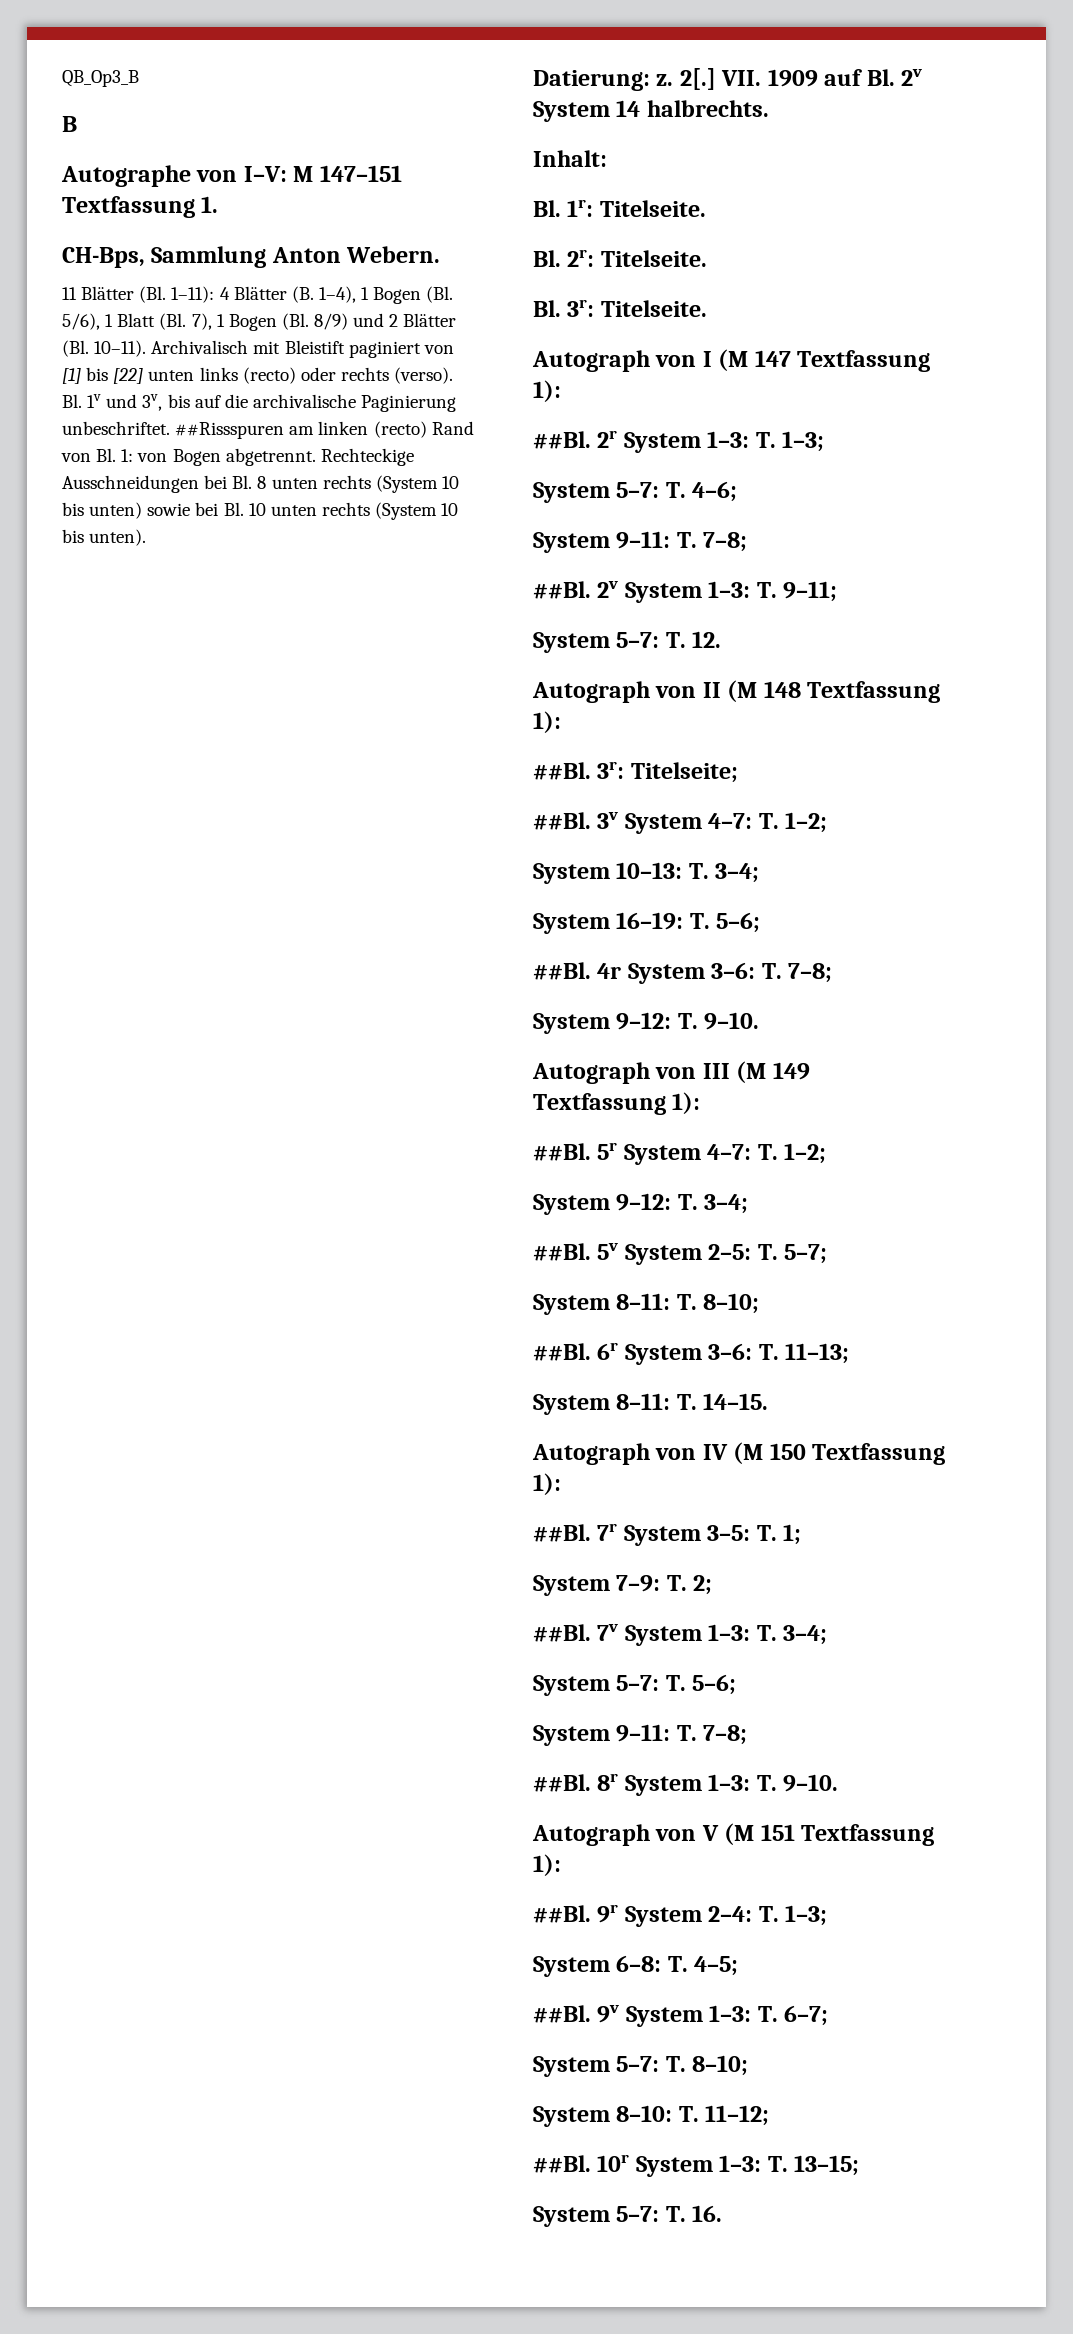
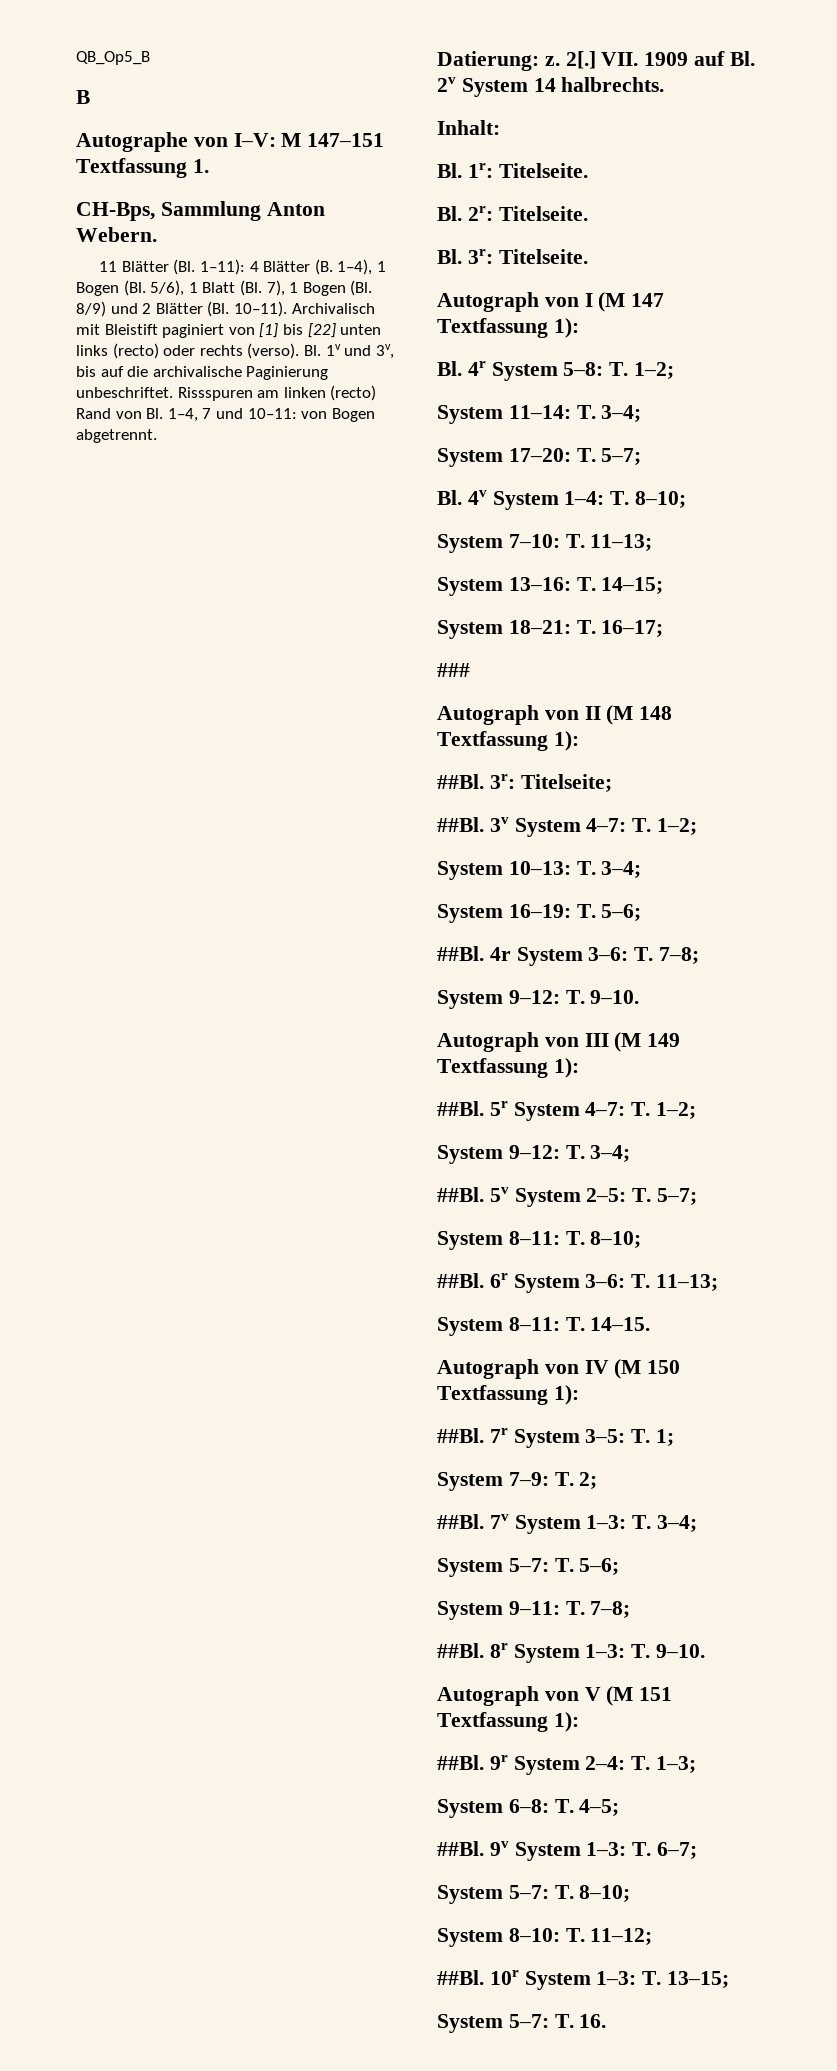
- QB_Op3_B
+ QB_Op5_B
- ##Rissspuren am linken (recto) Rand von Bl. 1: von Bogen abgetrennt. Rechteckige Ausschneidungen bei Bl. 8 unten rechts (System 10 bis unten) sowie bei Bl. 10 unten rechts (System 10 bis unten).
+ Rissspuren am linken (recto) Rand von Bl. 1–4, 7 und 10–11: von Bogen abgetrennt.
- ##Bl. 2r System 1–3: T. 1–3;
- System 5–7: T. 4–6;
- System 9–11: T. 7–8;
- ##Bl. 2v System 1–3: T. 9–11;
- System 5–7: T. 12.
+ Bl. 4r System 5–8: T. 1–2;
+ System 11–14: T. 3–4;
+ System 17–20: T. 5–7;
+ Bl. 4v System 1–4: T. 8–10;
+ System 7–10: T. 11–13;
+ System 13–16: T. 14–15;
+ System 18–21: T. 16–17;
+ ###

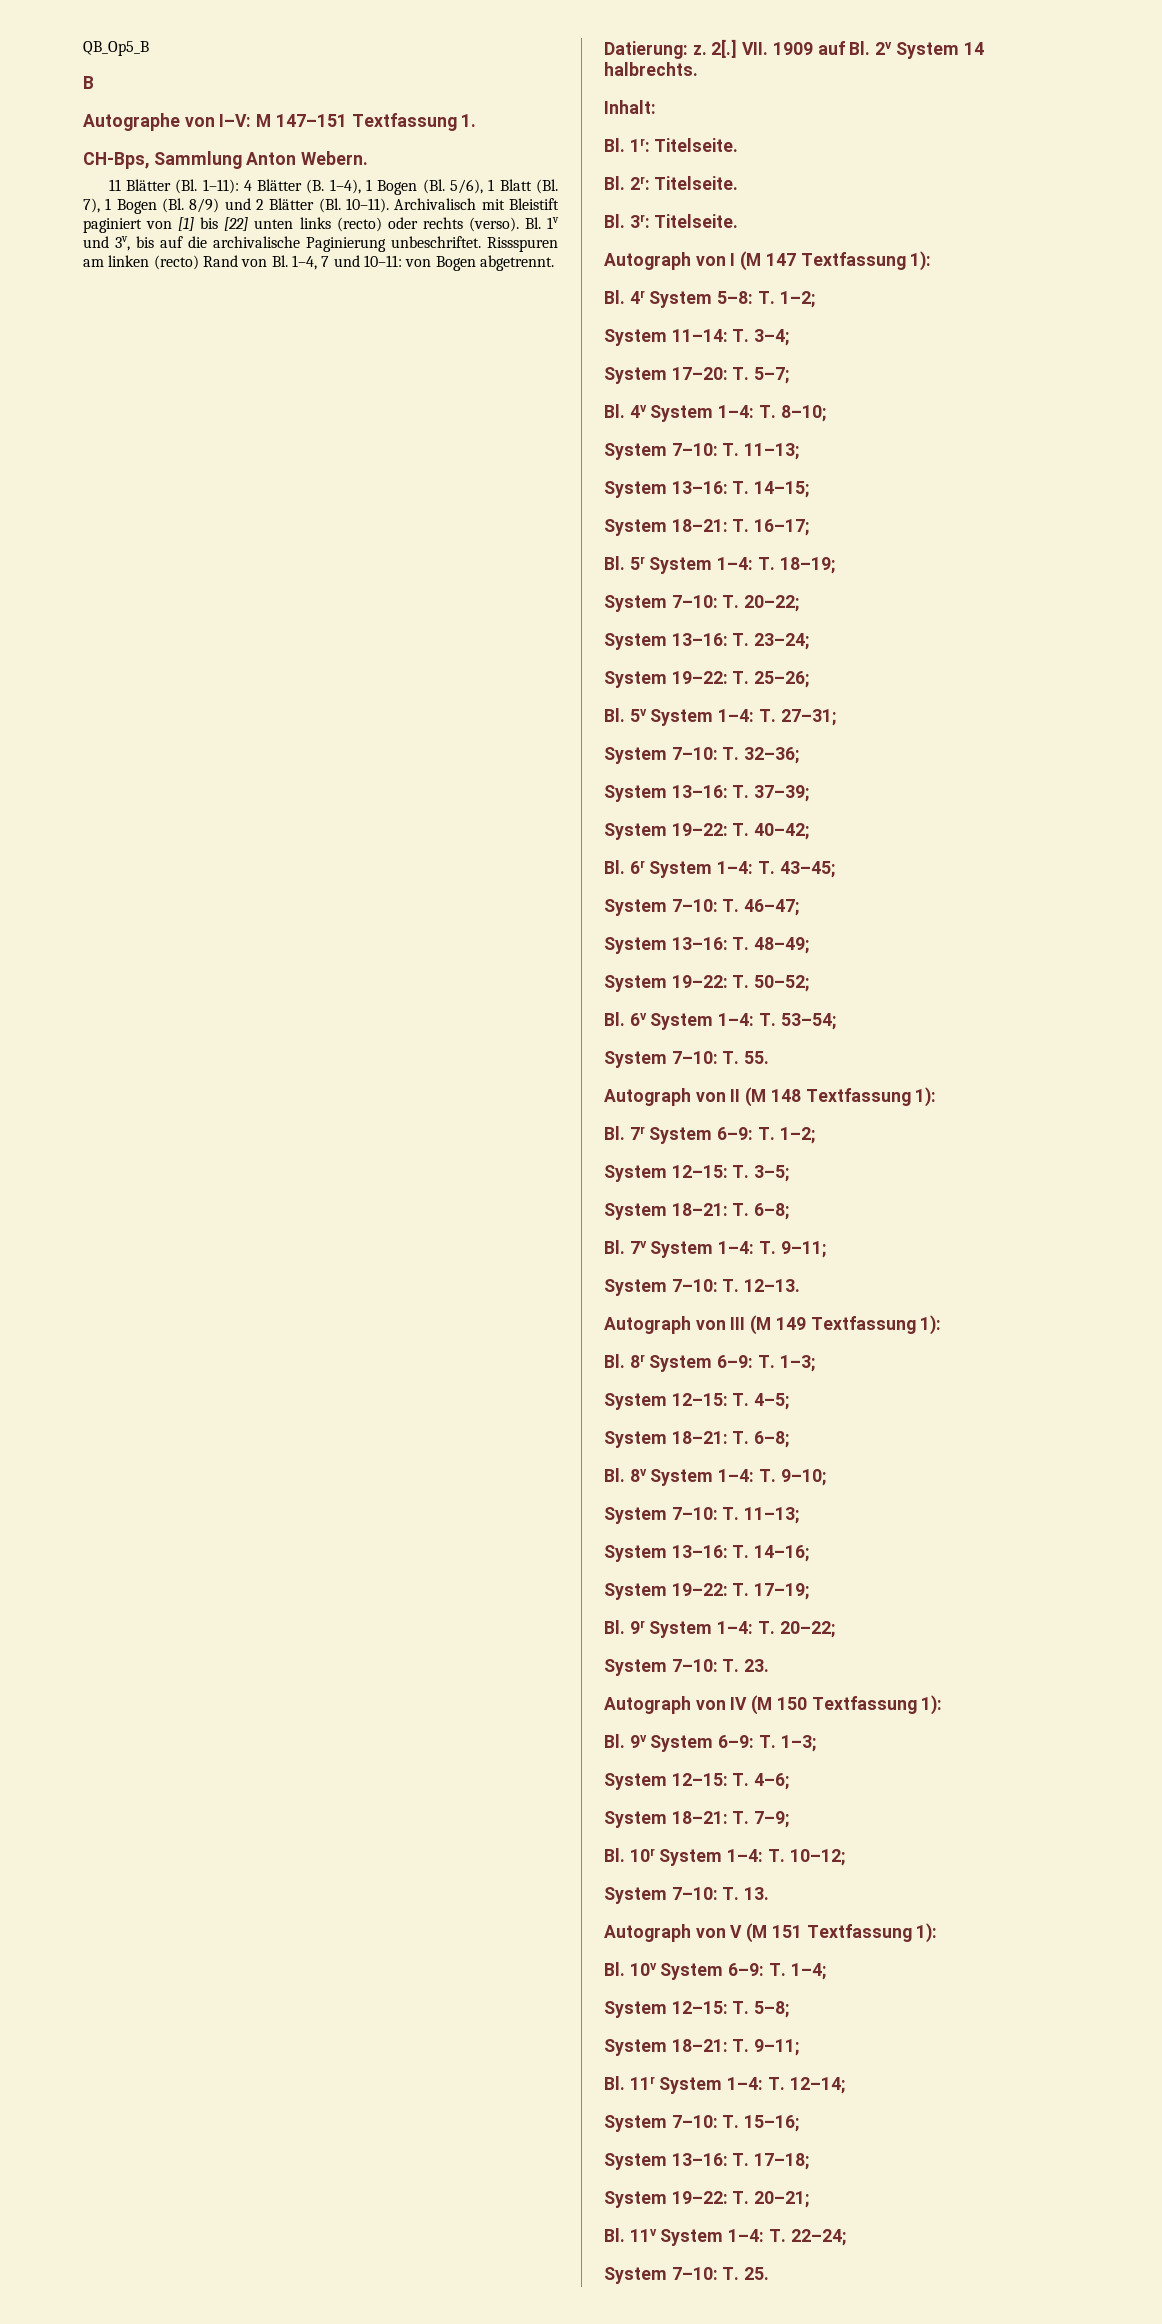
- ###
+ Bl. 5r System 1–4: T. 18–19;
+ System 7–10: T. 20–22;
+ System 13–16: T. 23–24;
+ System 19–22: T. 25–26;
+ Bl. 5v System 1–4: T. 27–31;
+ System 7–10: T. 32–36;
+ System 13–16: T. 37–39;
+ System 19–22: T. 40–42;
+ Bl. 6r System 1–4: T. 43–45;
+ System 7–10: T. 46–47;
+ System 13–16: T. 48–49;
+ System 19–22: T. 50–52;
+ Bl. 6v System 1–4: T. 53–54;
+ System 7–10: T. 55.
- ##Bl. 3r: Titelseite;
- ##Bl. 3v System 4–7: T. 1–2;
- System 10–13: T. 3–4;
- System 16–19: T. 5–6;
- ##Bl. 4r System 3–6: T. 7–8;
- System 9–12: T. 9–10.
+ Bl. 7r System 6–9: T. 1–2;
+ System 12–15: T. 3–5;
+ System 18–21: T. 6–8;
+ Bl. 7v System 1–4: T. 9–11;
+ System 7–10: T. 12–13.
- ##Bl. 5r System 4–7: T. 1–2;
- System 9–12: T. 3–4;
- ##Bl. 5v System 2–5: T. 5–7;
- System 8–11: T. 8–10;
- ##Bl. 6r System 3–6: T. 11–13;
- System 8–11: T. 14–15.
+ Bl. 8r System 6–9: T. 1–3;
+ System 12–15: T. 4–5;
+ System 18–21: T. 6–8;
+ Bl. 8v System 1–4: T. 9–10;
+ System 7–10: T. 11–13;
+ System 13–16: T. 14–16;
+ System 19–22: T. 17–19;
+ Bl. 9r System 1–4: T. 20–22;
+ System 7–10: T. 23.
- ##Bl. 7r System 3–5: T. 1;
- System 7–9: T. 2;
- ##Bl. 7v System 1–3: T. 3–4;
- System 5–7: T. 5–6;
- System 9–11: T. 7–8;
- ##Bl. 8r System 1–3: T. 9–10.
+ Bl. 9v System 6–9: T. 1–3;
+ System 12–15: T. 4–6;
+ System 18–21: T. 7–9;
+ Bl. 10r System 1–4: T. 10–12;
+ System 7–10: T. 13.
- ##Bl. 9r System 2–4: T. 1–3;
- System 6–8: T. 4–5;
- ##Bl. 9v System 1–3: T. 6–7;
- System 5–7: T. 8–10;
- System 8–10: T. 11–12;
- ##Bl. 10r System 1–3: T. 13–15;
- System 5–7: T. 16.
+ Bl. 10v System 6–9: T. 1–4;
+ System 12–15: T. 5–8;
+ System 18–21: T. 9–11;
+ Bl. 11r System 1–4: T. 12–14;
+ System 7–10: T. 15–16;
+ System 13–16: T. 17–18;
+ System 19–22: T. 20–21;
+ Bl. 11v System 1–4: T. 22–24;
+ System 7–10: T. 25.

